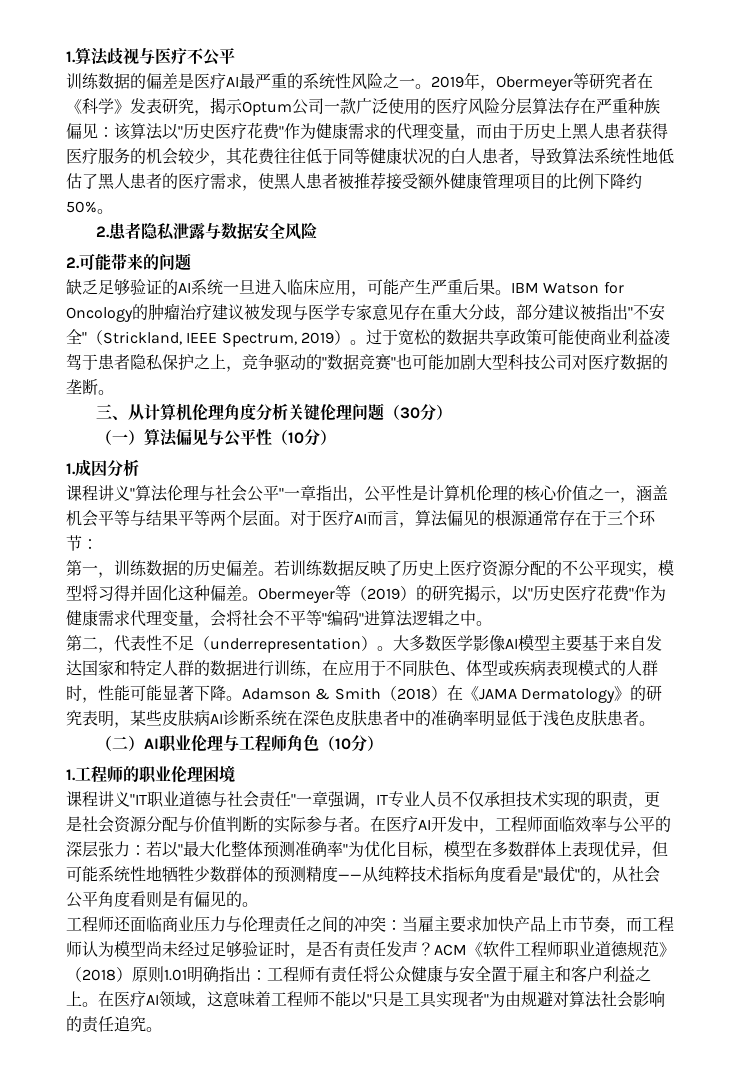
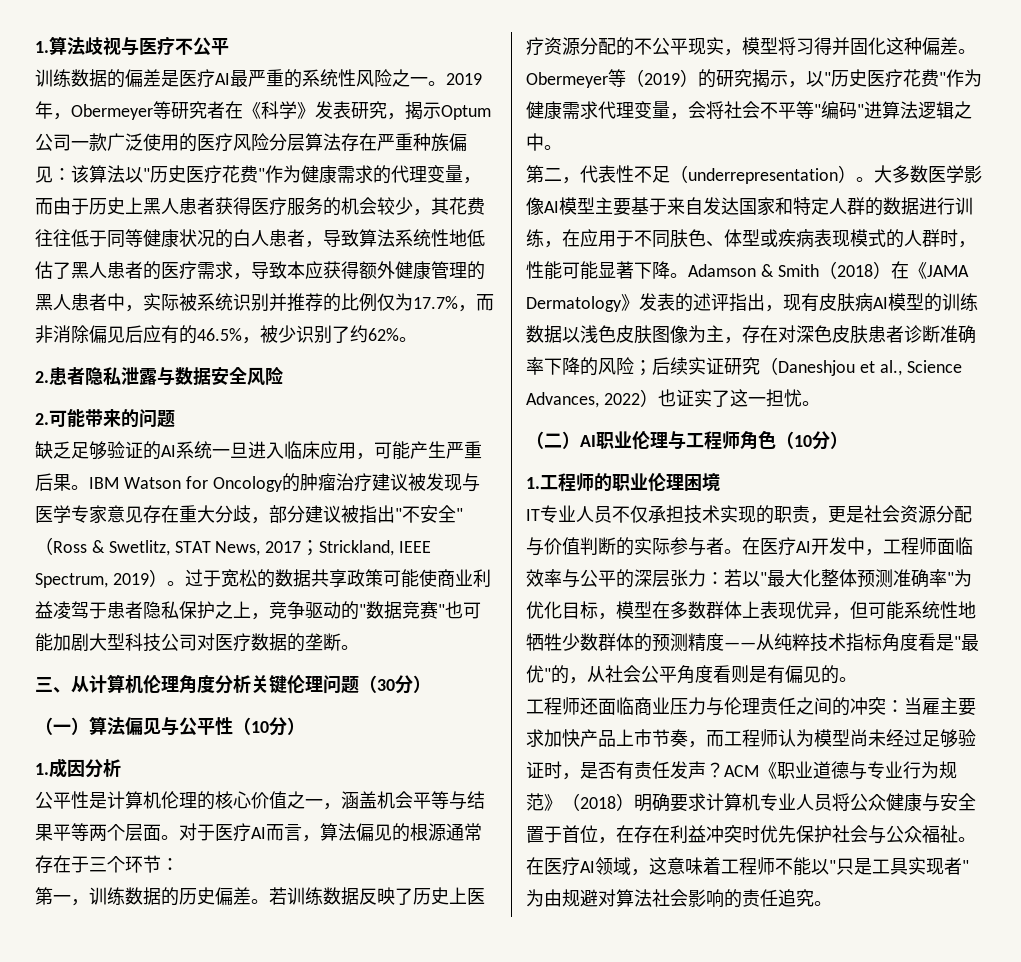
- 该算法以"历史医疗花费"作为健康需求的代理变量，而由于历史上黑人患者获得医疗服务的机会较少，其花费往往低于同等健康状况的白人患者，导致算法系统性地低估了黑人患者的医疗需求，使黑人患者被推荐接受额外健康管理项目的比例下降约50%。
+ 该算法以"历史医疗花费"作为健康需求的代理变量，而由于历史上黑人患者获得医疗服务的机会较少，其花费往往低于同等健康状况的白人患者，导致算法系统性地低估了黑人患者的医疗需求，导致本应获得额外健康管理的黑人患者中，实际被系统识别并推荐的比例仅为17.7%，而非消除偏见后应有的46.5%，被少识别了约62%。
- IBM Watson for Oncology的肿瘤治疗建议被发现与医学专家意见存在重大分歧，部分建议被指出"不安全"（Strickland, IEEE Spectrum, 2019）。
+ IBM Watson for Oncology的肿瘤治疗建议被发现与医学专家意见存在重大分歧，部分建议被指出"不安全"（Ross & Swetlitz, STAT News, 2017；Strickland, IEEE Spectrum, 2019）。
- 课程讲义"算法伦理与社会公平"一章指出，公平性是计算机伦理的核心价值之一，涵盖机会平等与结果平等两个层面。
+ 公平性是计算机伦理的核心价值之一，涵盖机会平等与结果平等两个层面。
- Adamson & Smith（2018）在《JAMA Dermatology》的研究表明，某些皮肤病AI诊断系统在深色皮肤患者中的准确率明显低于浅色皮肤患者。
+ Adamson & Smith（2018）在《JAMA Dermatology》发表的述评指出，现有皮肤病AI模型的训练数据以浅色皮肤图像为主，存在对深色皮肤患者诊断准确率下降的风险；后续实证研究（Daneshjou et al., Science Advances, 2022）也证实了这一担忧。
- 课程讲义"IT职业道德与社会责任"一章强调，IT专业人员不仅承担技术实现的职责，更是社会资源分配与价值判断的实际参与者。
+ IT专业人员不仅承担技术实现的职责，更是社会资源分配与价值判断的实际参与者。
- ACM《软件工程师职业道德规范》（2018）原则1.01明确指出：工程师有责任将公众健康与安全置于雇主和客户利益之上。
+ ACM《职业道德与专业行为规范》（2018）明确要求计算机专业人员将公众健康与安全置于首位，在存在利益冲突时优先保护社会与公众福祉。

